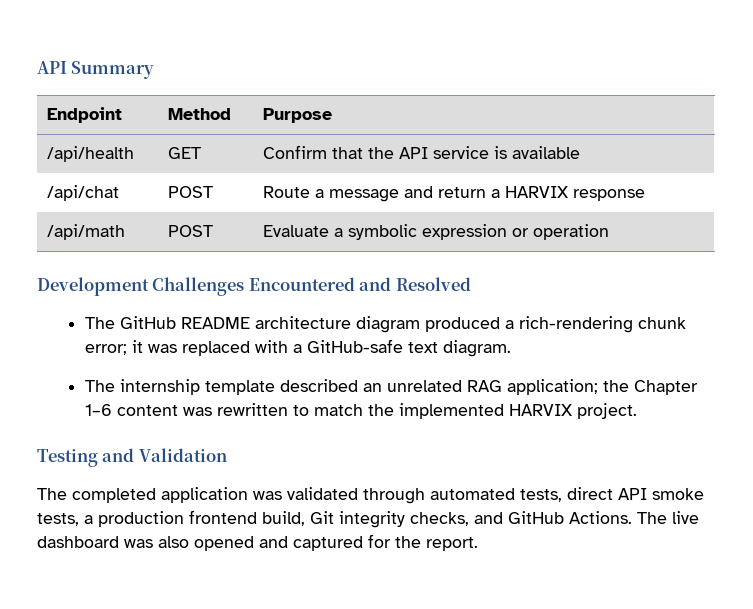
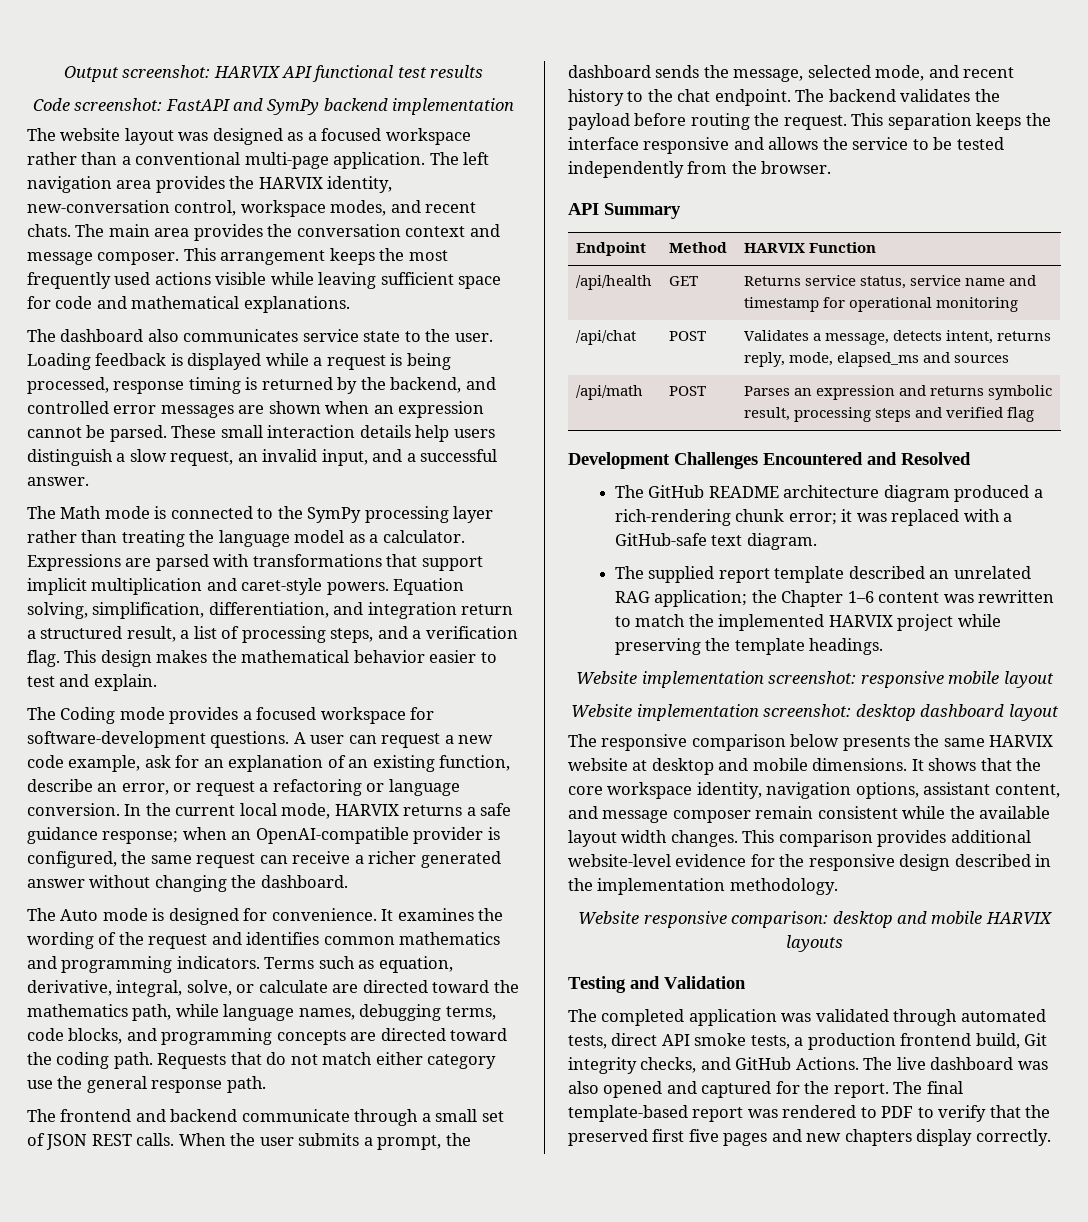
+ Output screenshot: HARVIX API functional test results
+ Code screenshot: FastAPI and SymPy backend implementation
+ The website layout was designed as a focused workspace rather than a conventional multi-page application. The left navigation area provides the HARVIX identity, new-conversation control, workspace modes, and recent chats. The main area provides the conversation context and message composer. This arrangement keeps the most frequently used actions visible while leaving sufficient space for code and mathematical explanations.
+ The dashboard also communicates service state to the user. Loading feedback is displayed while a request is being processed, response timing is returned by the backend, and controlled error messages are shown when an expression cannot be parsed. These small interaction details help users distinguish a slow request, an invalid input, and a successful answer.
+ The Math mode is connected to the SymPy processing layer rather than treating the language model as a calculator. Expressions are parsed with transformations that support implicit multiplication and caret-style powers. Equation solving, simplification, differentiation, and integration return a structured result, a list of processing steps, and a verification flag. This design makes the mathematical behavior easier to test and explain.
+ The Coding mode provides a focused workspace for software-development questions. A user can request a new code example, ask for an explanation of an existing function, describe an error, or request a refactoring or language conversion. In the current local mode, HARVIX returns a safe guidance response; when an OpenAI-compatible provider is configured, the same request can receive a richer generated answer without changing the dashboard.
+ The Auto mode is designed for convenience. It examines the wording of the request and identifies common mathematics and programming indicators. Terms such as equation, derivative, integral, solve, or calculate are directed toward the mathematics path, while language names, debugging terms, code blocks, and programming concepts are directed toward the coding path. Requests that do not match either category use the general response path.
+ The frontend and backend communicate through a small set of JSON REST calls. When the user submits a prompt, the dashboard sends the message, selected mode, and recent history to the chat endpoint. The backend validates the payload before routing the request. This separation keeps the interface responsive and allows the service to be tested independently from the browser.
- Endpoint | Method | Purpose
+ Endpoint | Method | HARVIX Function
- /api/health | GET | Confirm that the API service is available
- /api/chat | POST | Route a message and return a HARVIX response
- /api/math | POST | Evaluate a symbolic expression or operation
+ /api/health | GET | Returns service status, service name and timestamp for operational monitoring
+ /api/chat | POST | Validates a message, detects intent, returns reply, mode, elapsed_ms and sources
+ /api/math | POST | Parses an expression and returns symbolic result, processing steps and verified flag
- The internship template described an unrelated RAG application; the Chapter 1–6 content was rewritten to match the implemented HARVIX project.
+ The supplied report template described an unrelated RAG application; the Chapter 1–6 content was rewritten to match the implemented HARVIX project while preserving the template headings.
+ Website implementation screenshot: responsive mobile layout
+ Website implementation screenshot: desktop dashboard layout
+ The responsive comparison below presents the same HARVIX website at desktop and mobile dimensions. It shows that the core workspace identity, navigation options, assistant content, and message composer remain consistent while the available layout width changes. This comparison provides additional website-level evidence for the responsive design described in the implementation methodology.
+ Website responsive comparison: desktop and mobile HARVIX layouts
+ The final template-based report was rendered to PDF to verify that the preserved first five pages and new chapters display correctly.

